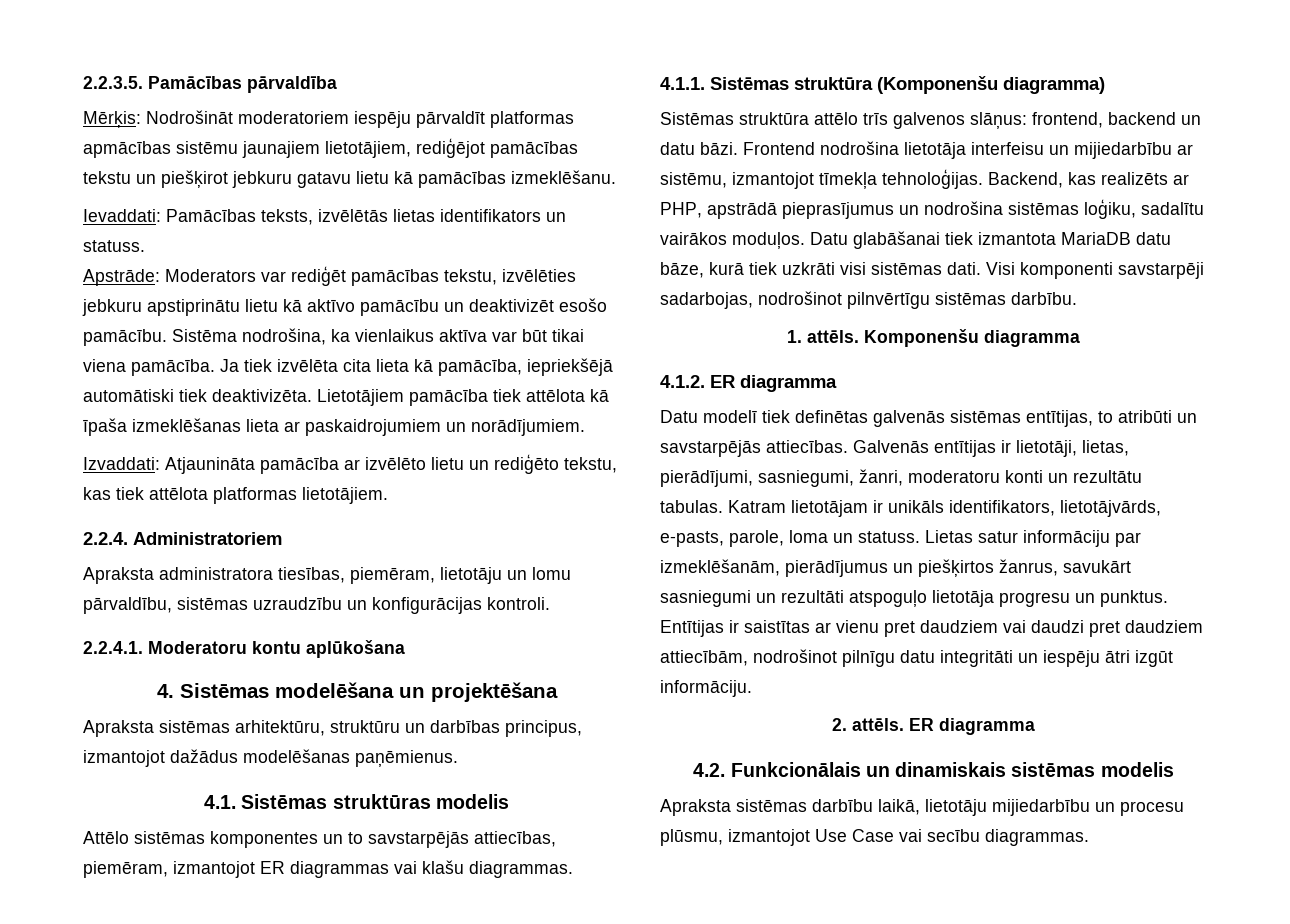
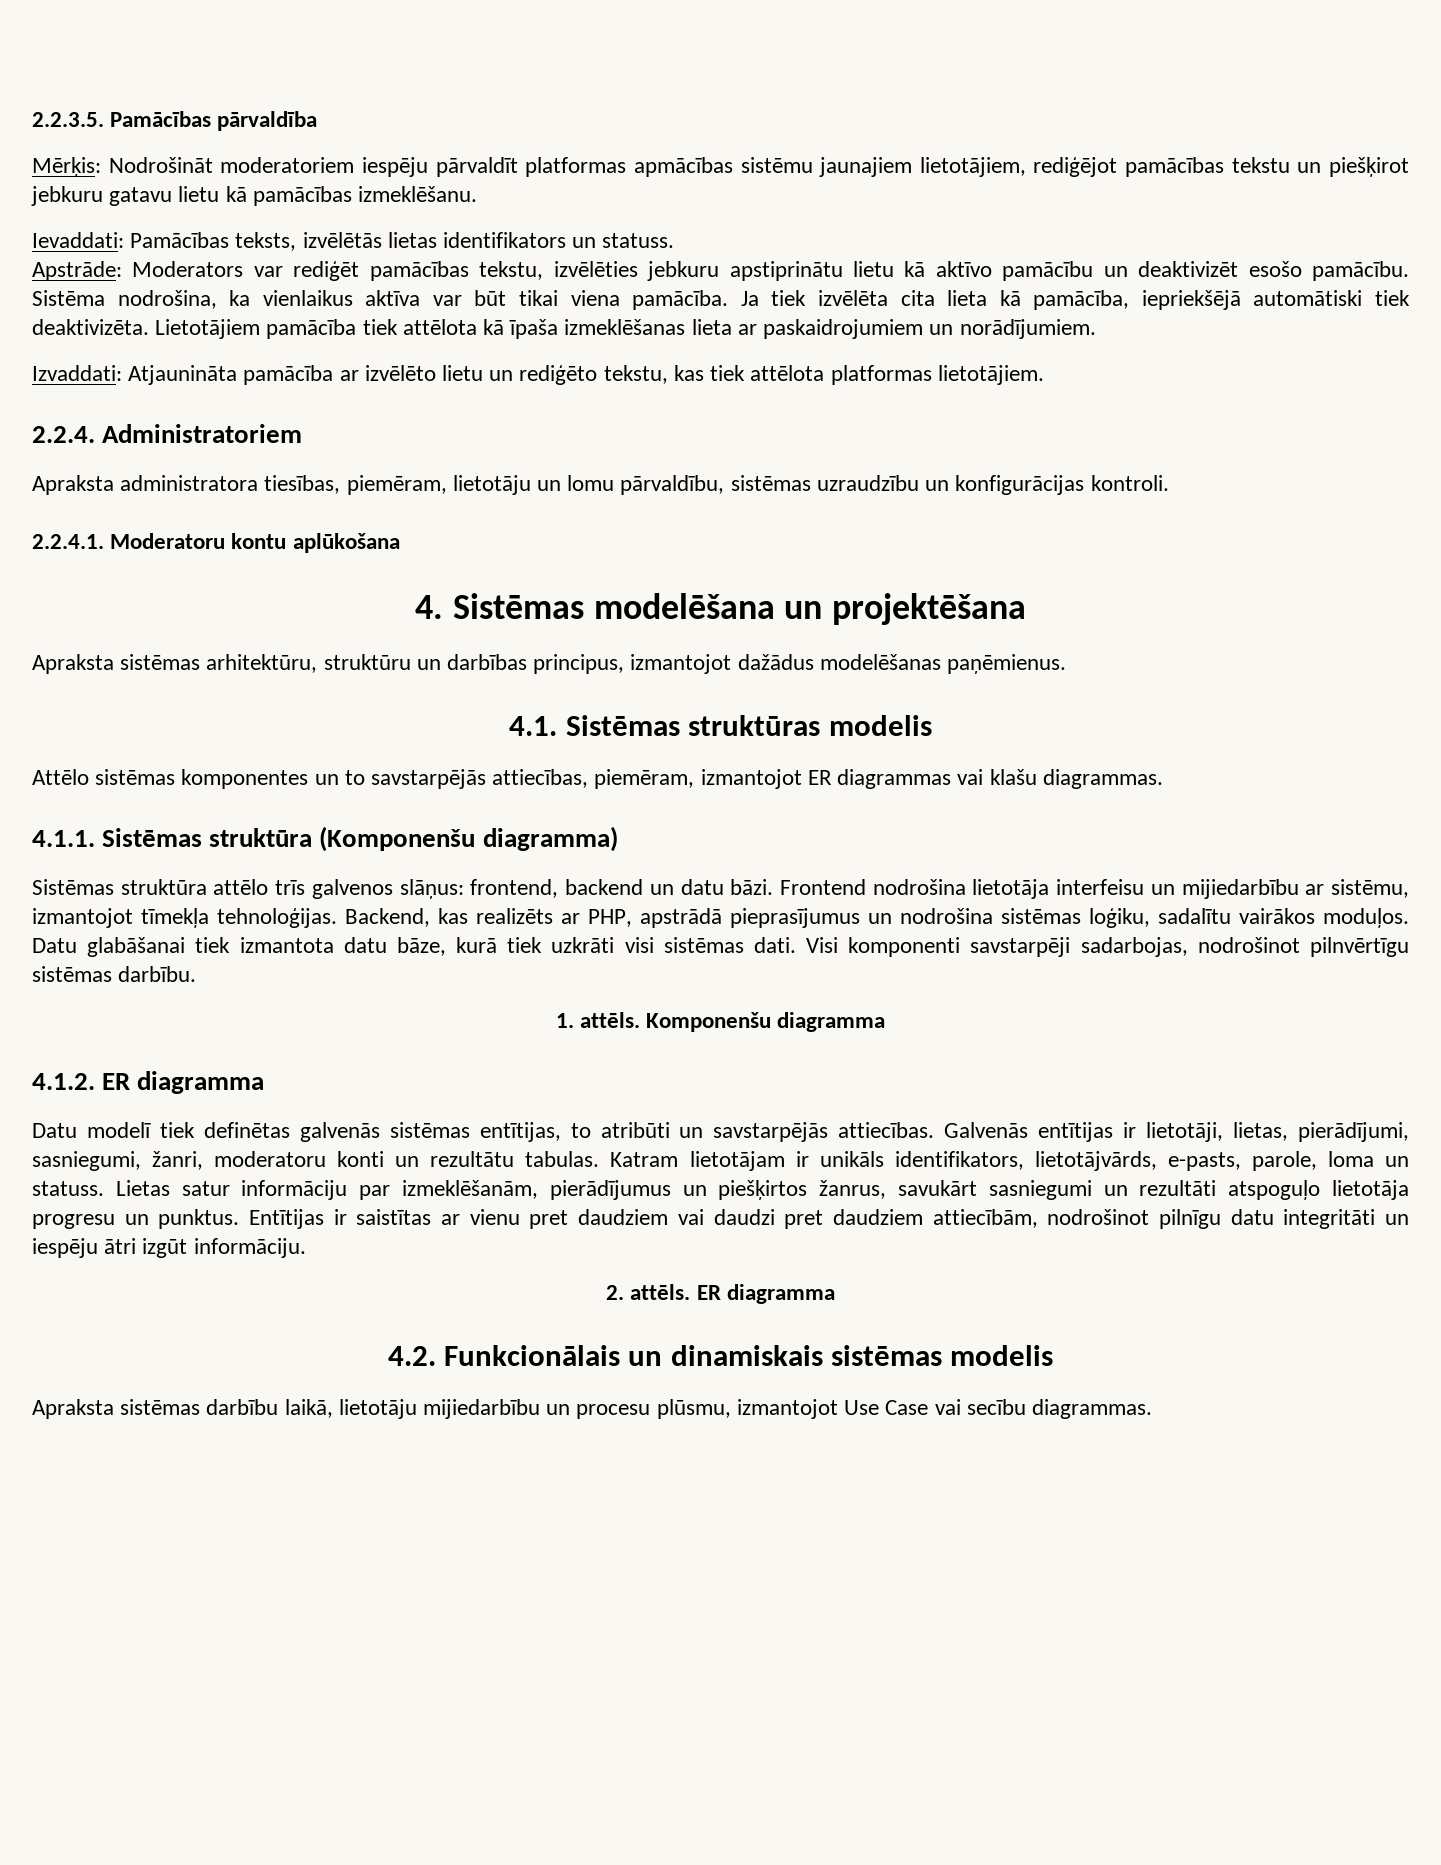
- Datu glabāšanai tiek izmantota MariaDB datu bāze, kurā tiek uzkrāti visi sistēmas dati.
+ Datu glabāšanai tiek izmantota datu bāze, kurā tiek uzkrāti visi sistēmas dati.

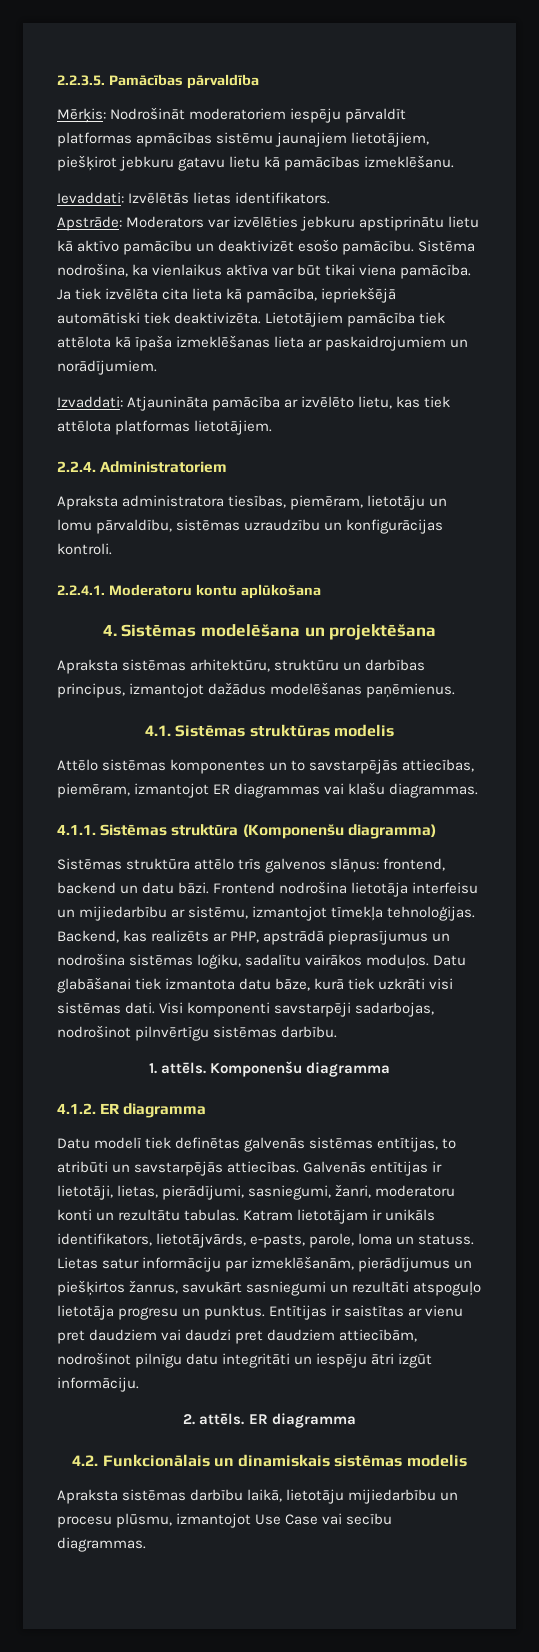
- Mērķis: Nodrošināt moderatoriem iespēju pārvaldīt platformas apmācības sistēmu jaunajiem lietotājiem, rediģējot pamācības tekstu un piešķirot jebkuru gatavu lietu kā pamācības izmeklēšanu.
+ Mērķis: Nodrošināt moderatoriem iespēju pārvaldīt platformas apmācības sistēmu jaunajiem lietotājiem, piešķirot jebkuru gatavu lietu kā pamācības izmeklēšanu.
- Ievaddati: Pamācības teksts, izvēlētās lietas identifikators un statuss.
+ Ievaddati: Izvēlētās lietas identifikators.
- Apstrāde: Moderators var rediģēt pamācības tekstu, izvēlēties jebkuru apstiprinātu lietu kā aktīvo pamācību un deaktivizēt esošo pamācību.
+ Apstrāde: Moderators var izvēlēties jebkuru apstiprinātu lietu kā aktīvo pamācību un deaktivizēt esošo pamācību.
- Izvaddati: Atjaunināta pamācība ar izvēlēto lietu un rediģēto tekstu, kas tiek attēlota platformas lietotājiem.
+ Izvaddati: Atjaunināta pamācība ar izvēlēto lietu, kas tiek attēlota platformas lietotājiem.

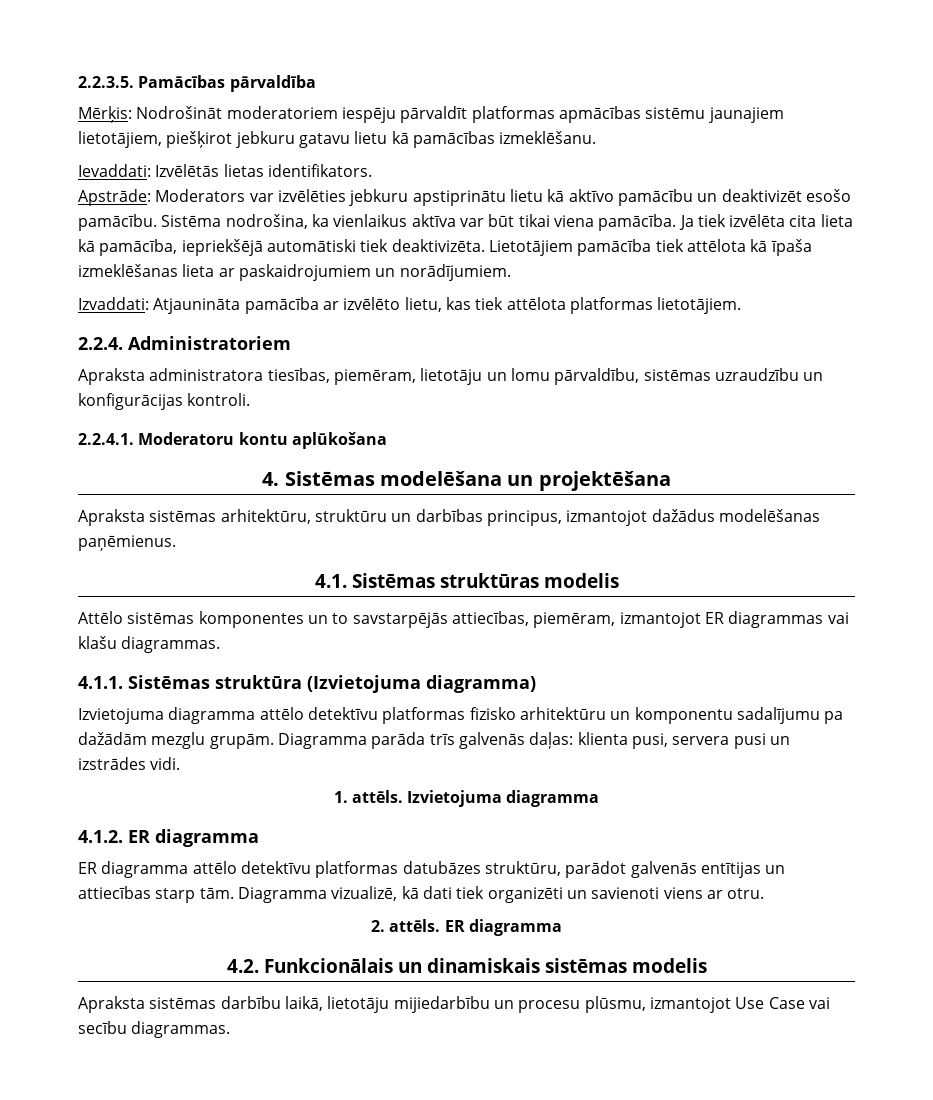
- 4.1.1. Sistēmas struktūra (Komponenšu diagramma)
+ 4.1.1. Sistēmas struktūra (Izvietojuma diagramma)
- Sistēmas struktūra attēlo trīs galvenos slāņus: frontend, backend un datu bāzi. Frontend nodrošina lietotāja interfeisu un mijiedarbību ar sistēmu, izmantojot tīmekļa tehnoloģijas. Backend, kas realizēts ar PHP, apstrādā pieprasījumus un nodrošina sistēmas loģiku, sadalītu vairākos moduļos. Datu glabāšanai tiek izmantota datu bāze, kurā tiek uzkrāti visi sistēmas dati. Visi komponenti savstarpēji sadarbojas, nodrošinot pilnvērtīgu sistēmas darbību.
+ Izvietojuma diagramma attēlo detektīvu platformas fizisko arhitektūru un komponentu sadalījumu pa dažādām mezglu grupām. Diagramma parāda trīs galvenās daļas: klienta pusi, servera pusi un izstrādes vidi.
- 1. attēls. Komponenšu diagramma
+ 1. attēls. Izvietojuma diagramma
- Datu modelī tiek definētas galvenās sistēmas entītijas, to atribūti un savstarpējās attiecības. Galvenās entītijas ir lietotāji, lietas, pierādījumi, sasniegumi, žanri, moderatoru konti un rezultātu tabulas. Katram lietotājam ir unikāls identifikators, lietotājvārds, e-pasts, parole, loma un statuss. Lietas satur informāciju par izmeklēšanām, pierādījumus un piešķirtos žanrus, savukārt sasniegumi un rezultāti atspoguļo lietotāja progresu un punktus. Entītijas ir saistītas ar vienu pret daudziem vai daudzi pret daudziem attiecībām, nodrošinot pilnīgu datu integritāti un iespēju ātri izgūt informāciju.
+ ER diagramma attēlo detektīvu platformas datubāzes struktūru, parādot galvenās entītijas un attiecības starp tām. Diagramma vizualizē, kā dati tiek organizēti un savienoti viens ar otru.

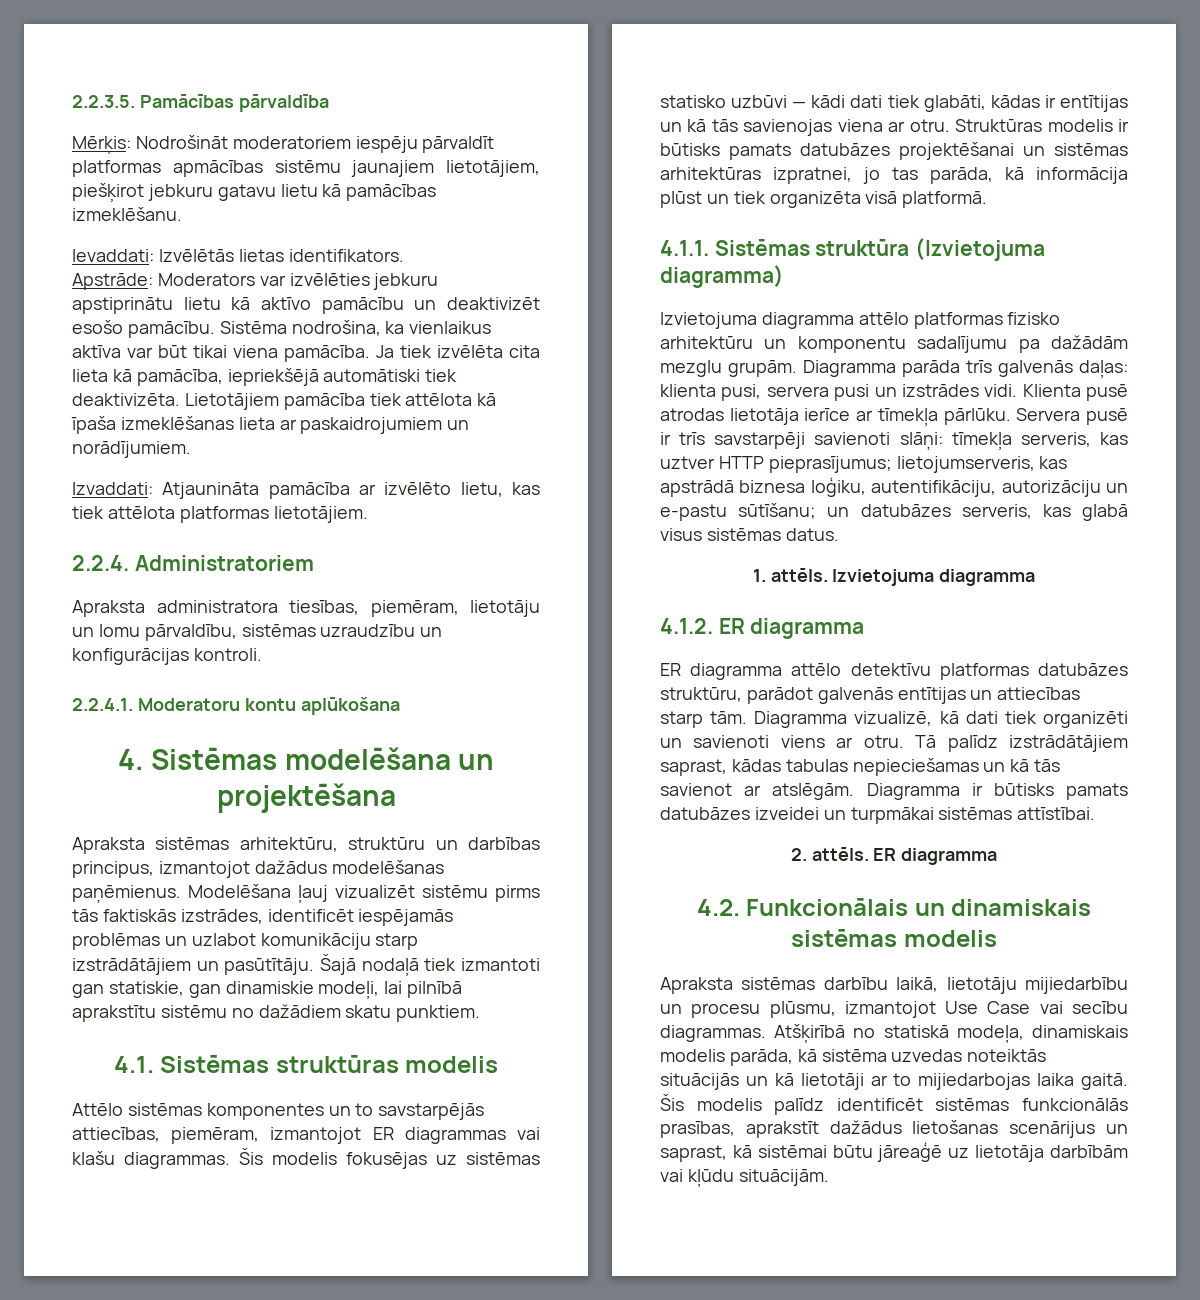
+ Modelēšana ļauj vizualizēt sistēmu pirms tās faktiskās izstrādes, identificēt iespējamās problēmas un uzlabot komunikāciju starp izstrādātājiem un pasūtītāju. Šajā nodaļā tiek izmantoti gan statiskie, gan dinamiskie modeļi, lai pilnībā aprakstītu sistēmu no dažādiem skatu punktiem.
+ Šis modelis fokusējas uz sistēmas statisko uzbūvi — kādi dati tiek glabāti, kādas ir entītijas un kā tās savienojas viena ar otru. Struktūras modelis ir būtisks pamats datubāzes projektēšanai un sistēmas arhitektūras izpratnei, jo tas parāda, kā informācija plūst un tiek organizēta visā platformā.
- Izvietojuma diagramma attēlo detektīvu platformas fizisko arhitektūru un komponentu sadalījumu pa dažādām mezglu grupām.
+ Izvietojuma diagramma attēlo platformas fizisko arhitektūru un komponentu sadalījumu pa dažādām mezglu grupām.
+ Klienta pusē atrodas lietotāja ierīce ar tīmekļa pārlūku. Servera pusē ir trīs savstarpēji savienoti slāņi: tīmekļa serveris, kas uztver HTTP pieprasījumus; lietojumserveris, kas apstrādā biznesa loģiku, autentifikāciju, autorizāciju un e-pastu sūtīšanu; un datubāzes serveris, kas glabā visus sistēmas datus.
+ Tā palīdz izstrādātājiem saprast, kādas tabulas nepieciešamas un kā tās savienot ar atslēgām. Diagramma ir būtisks pamats datubāzes izveidei un turpmākai sistēmas attīstībai.
+ Atšķirībā no statiskā modeļa, dinamiskais modelis parāda, kā sistēma uzvedas noteiktās situācijās un kā lietotāji ar to mijiedarbojas laika gaitā. Šis modelis palīdz identificēt sistēmas funkcionālās prasības, aprakstīt dažādus lietošanas scenārijus un saprast, kā sistēmai būtu jāreaģē uz lietotāja darbībām vai kļūdu situācijām.

